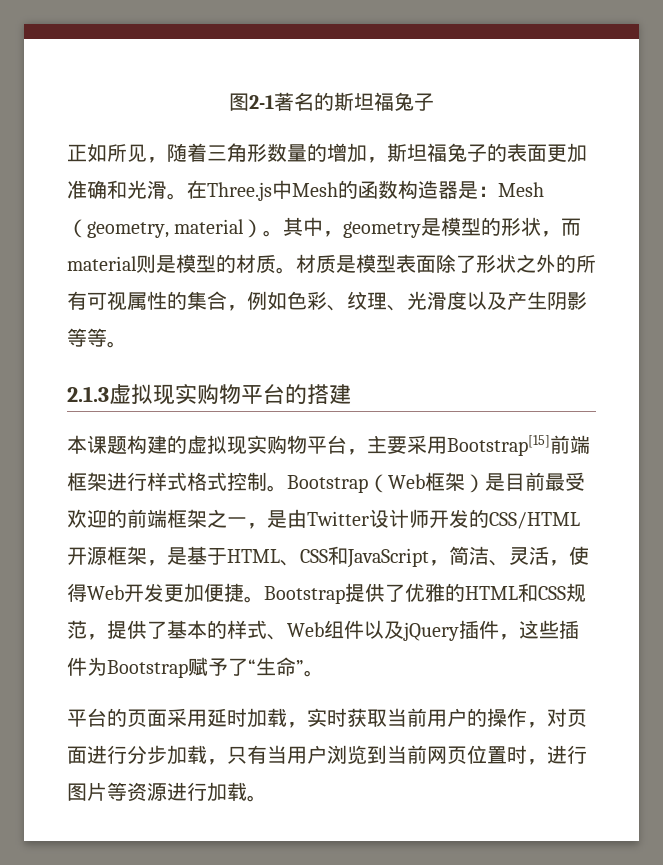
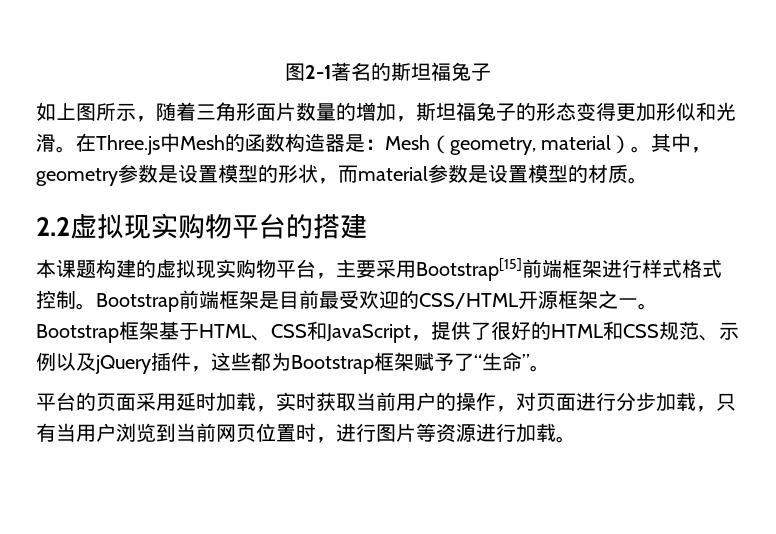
- 正如所见，随着三角形数量的增加，斯坦福兔子的表面更加准确和光滑。
+ 如上图所示，随着三角形面片数量的增加，斯坦福兔子的形态变得更加形似和光滑。
- 其中，geometry是模型的形状，而material则是模型的材质。材质是模型表面除了形状之外的所有可视属性的集合，例如色彩、纹理、光滑度以及产生阴影等等。
- 2.1.3虚拟现实购物平台的搭建
+ 其中，geometry参数是设置模型的形状，而material参数是设置模型的材质。
+ 2.2虚拟现实购物平台的搭建
- Bootstrap（Web框架）是目前最受欢迎的前端框架之一，是由Twitter设计师开发的CSS/HTML开源框架，是基于HTML、CSS和JavaScript，简洁、灵活，使得Web开发更加便捷。Bootstrap提供了优雅的HTML和CSS规范，提供了基本的样式、Web组件以及jQuery插件，这些插件为Bootstrap赋予了“生命”。
+ Bootstrap前端框架是目前最受欢迎的CSS/HTML开源框架之一。Bootstrap框架基于HTML、CSS和JavaScript，提供了很好的HTML和CSS规范、示例以及jQuery插件，这些都为Bootstrap框架赋予了“生命”。

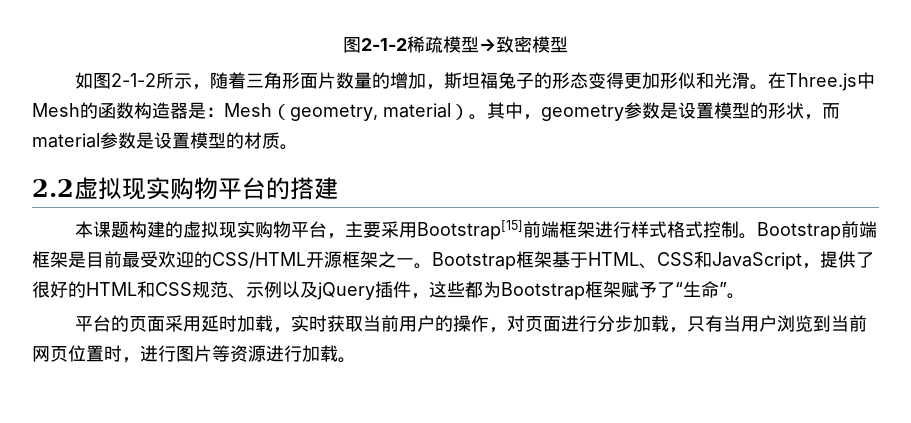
- 图2-1著名的斯坦福兔子
+ 图2-1-2稀疏模型→致密模型
- 如上图所示，随着三角形面片数量的增加，斯坦福兔子的形态变得更加形似和光滑。
+ 如图2-1-2所示，随着三角形面片数量的增加，斯坦福兔子的形态变得更加形似和光滑。

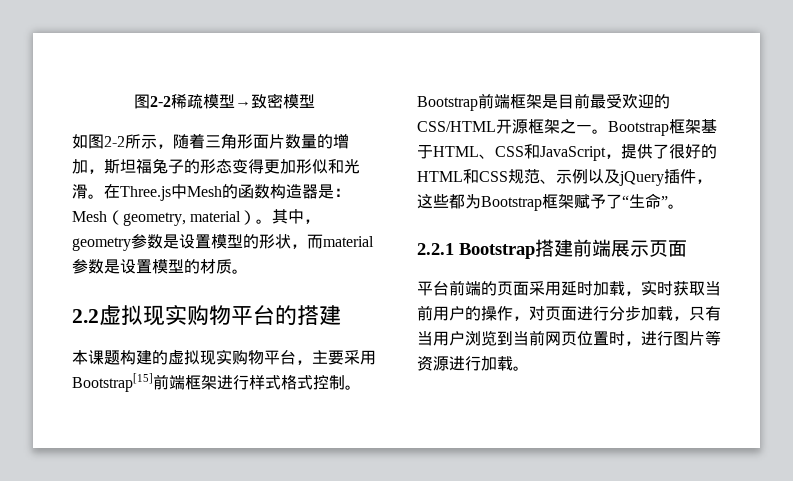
- 图2-1-2稀疏模型→致密模型
+ 图2-2稀疏模型→致密模型
- 如图2-1-2所示，随着三角形面片数量的增加，斯坦福兔子的形态变得更加形似和光滑。
+ 如图2-2所示，随着三角形面片数量的增加，斯坦福兔子的形态变得更加形似和光滑。
- 平台的页面采用延时加载，实时获取当前用户的操作，对页面进行分步加载，只有当用户浏览到当前网页位置时，进行图片等资源进行加载。
+ 2.2.1 Bootstrap搭建前端展示页面
+ 平台前端的页面采用延时加载，实时获取当前用户的操作，对页面进行分步加载，只有当用户浏览到当前网页位置时，进行图片等资源进行加载。

